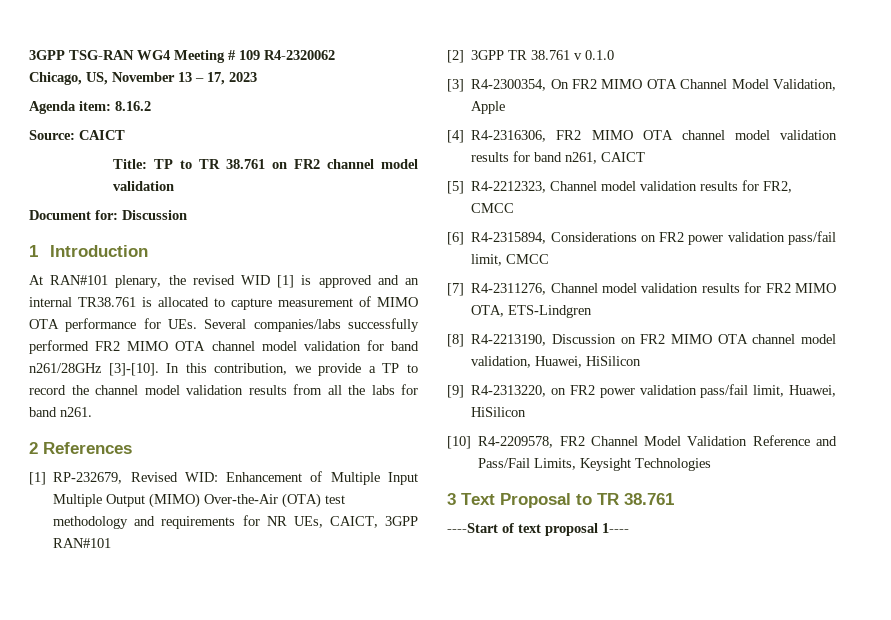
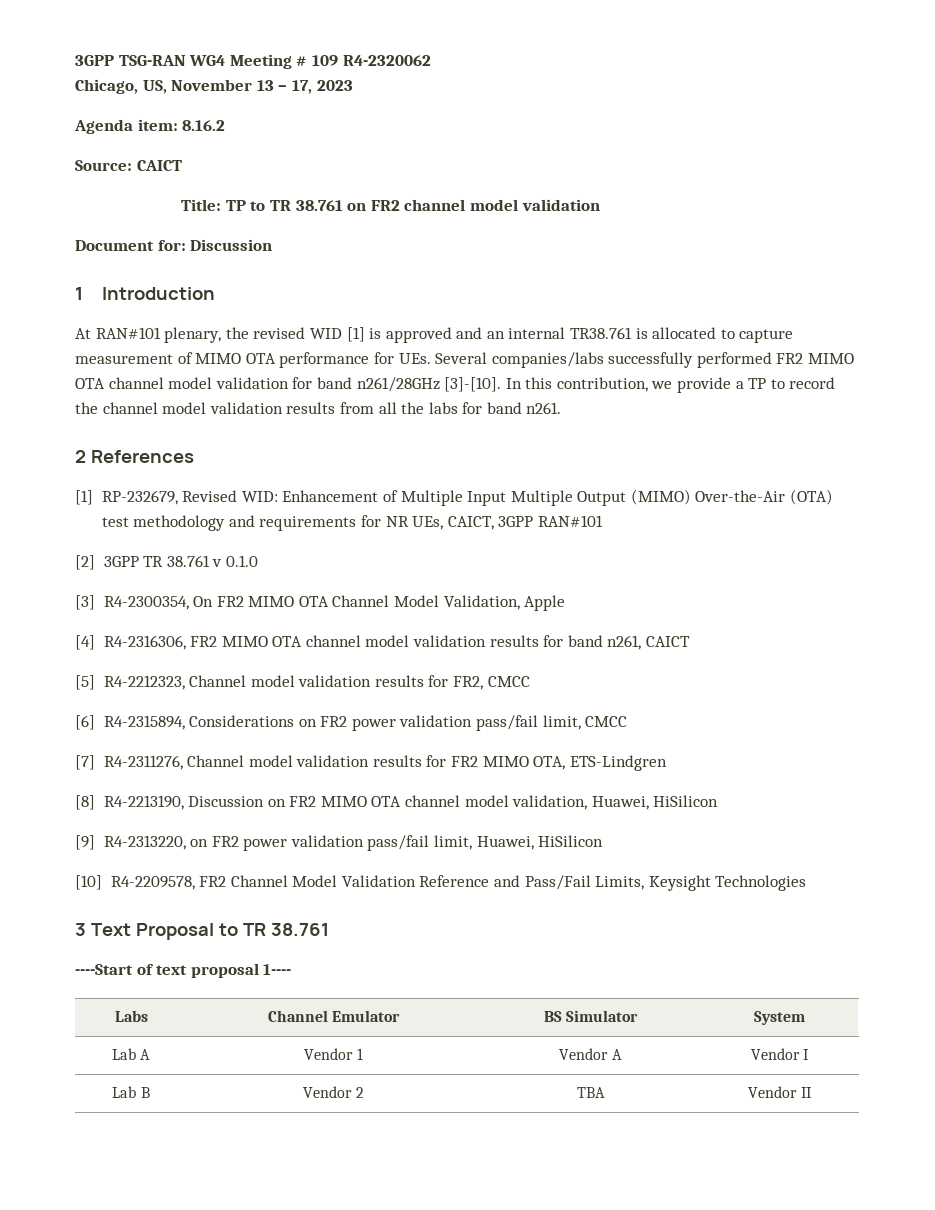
+ Labs | Channel Emulator | BS Simulator | System
+ Lab A | Vendor 1 | Vendor A | Vendor I
+ Lab B | Vendor 2 | TBA | Vendor II

